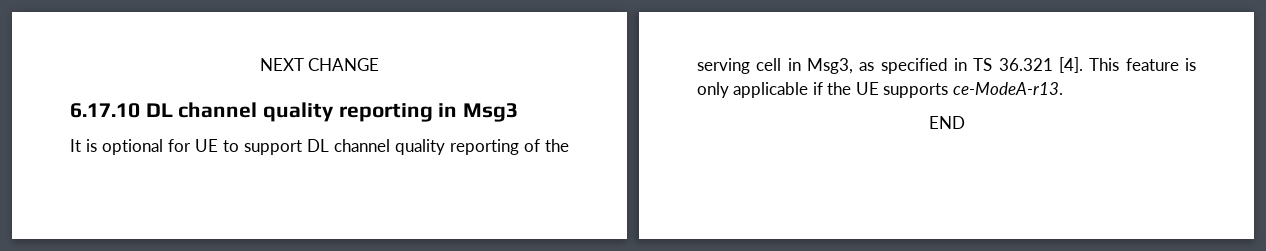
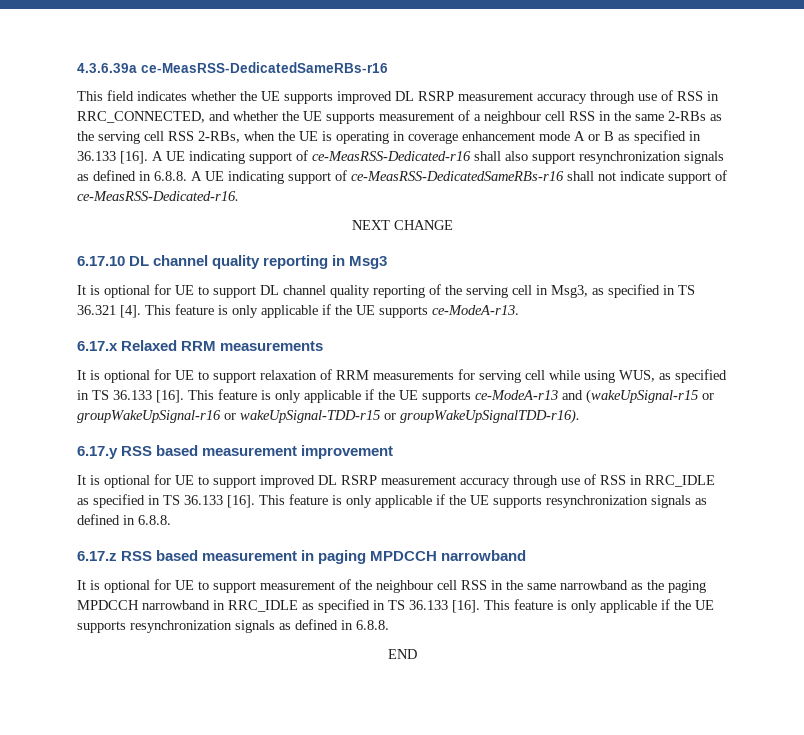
+ 4.3.6.39a ce-MeasRSS-DedicatedSameRBs-r16
+ This field indicates whether the UE supports improved DL RSRP measurement accuracy through use of RSS in RRC_CONNECTED, and whether the UE supports measurement of a neighbour cell RSS in the same 2-RBs as the serving cell RSS 2-RBs, when the UE is operating in coverage enhancement mode A or B as specified in 36.133 [16]. A UE indicating support of ce-MeasRSS-Dedicated-r16 shall also support resynchronization signals as defined in 6.8.8. A UE indicating support of ce-MeasRSS-DedicatedSameRBs-r16 shall not indicate support of ce-MeasRSS-Dedicated-r16.
+ 6.17.x Relaxed RRM measurements
+ It is optional for UE to support relaxation of RRM measurements for serving cell while using WUS, as specified in TS 36.133 [16]. This feature is only applicable if the UE supports ce-ModeA-r13 and (wakeUpSignal-r15 or groupWakeUpSignal-r16 or wakeUpSignal-TDD-r15 or groupWakeUpSignalTDD-r16).
+ 6.17.y RSS based measurement improvement
+ It is optional for UE to support improved DL RSRP measurement accuracy through use of RSS in RRC_IDLE as specified in TS 36.133 [16]. This feature is only applicable if the UE supports resynchronization signals as defined in 6.8.8.
+ 6.17.z RSS based measurement in paging MPDCCH narrowband
+ It is optional for UE to support measurement of the neighbour cell RSS in the same narrowband as the paging MPDCCH narrowband in RRC_IDLE as specified in TS 36.133 [16]. This feature is only applicable if the UE supports resynchronization signals as defined in 6.8.8.

